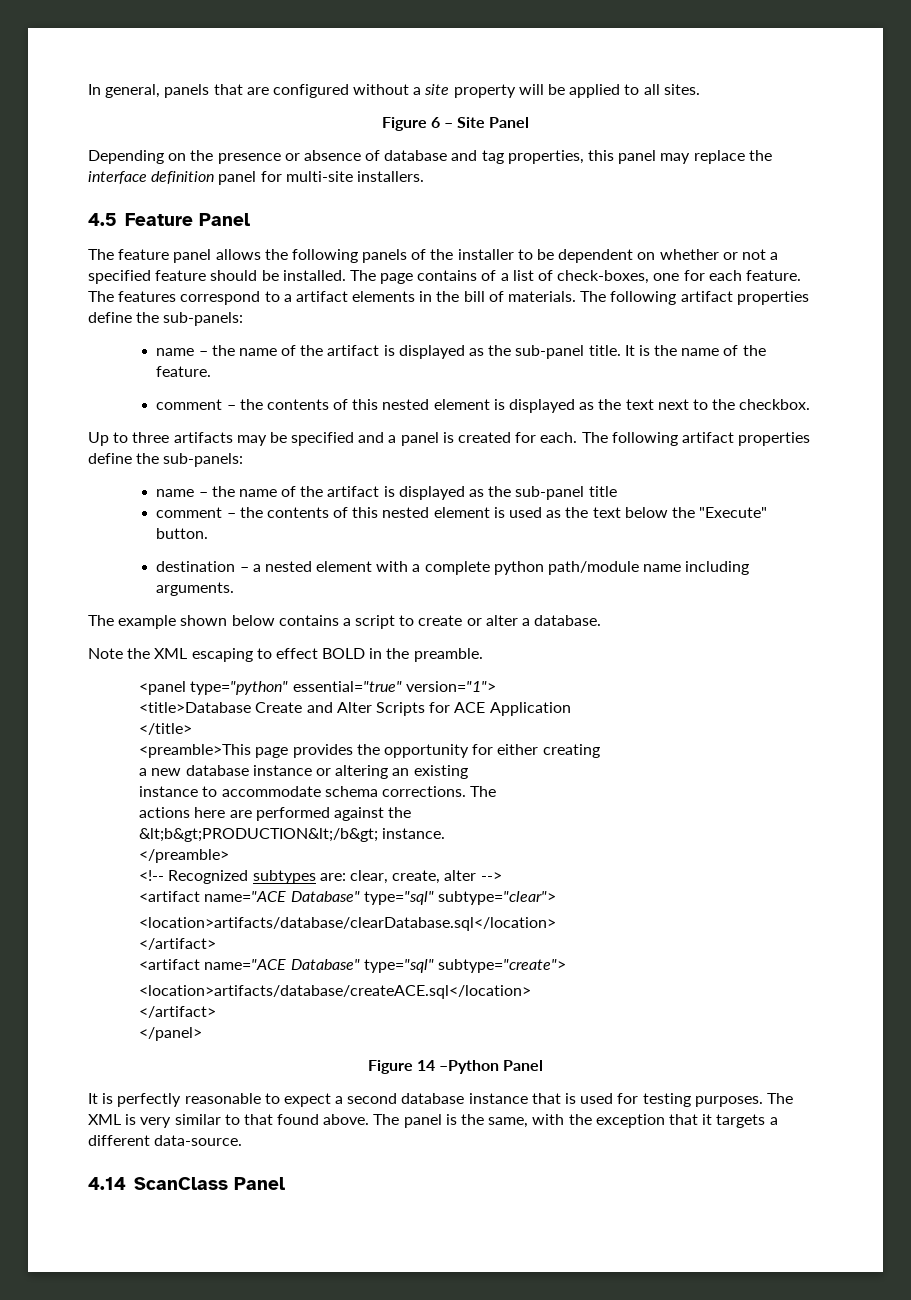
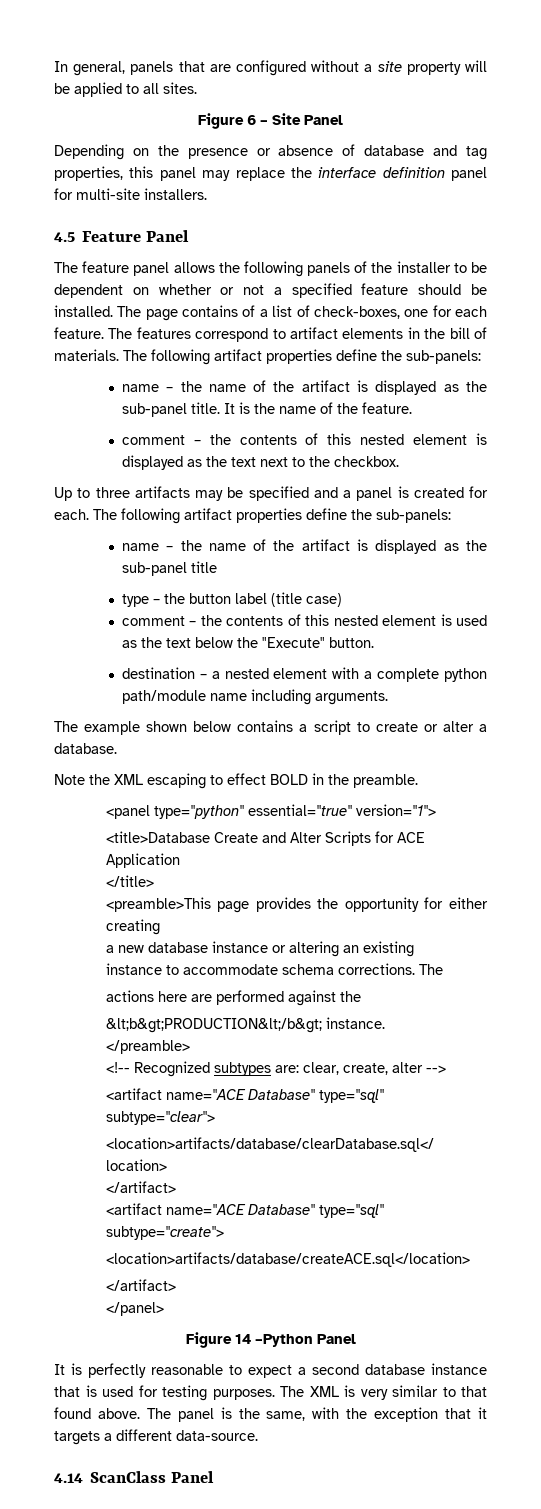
- The features correspond to a artifact elements in the bill of materials.
+ The features correspond to artifact elements in the bill of materials.
+ type – the button label (title case)

